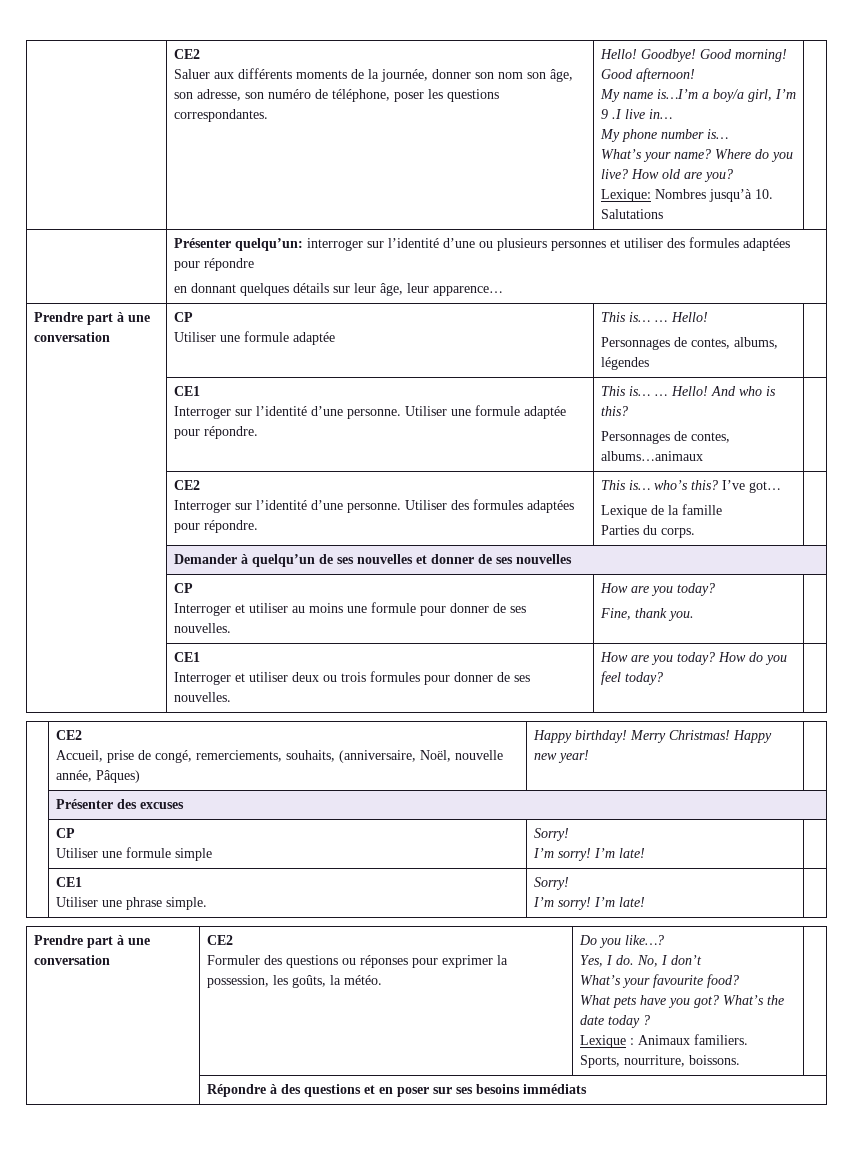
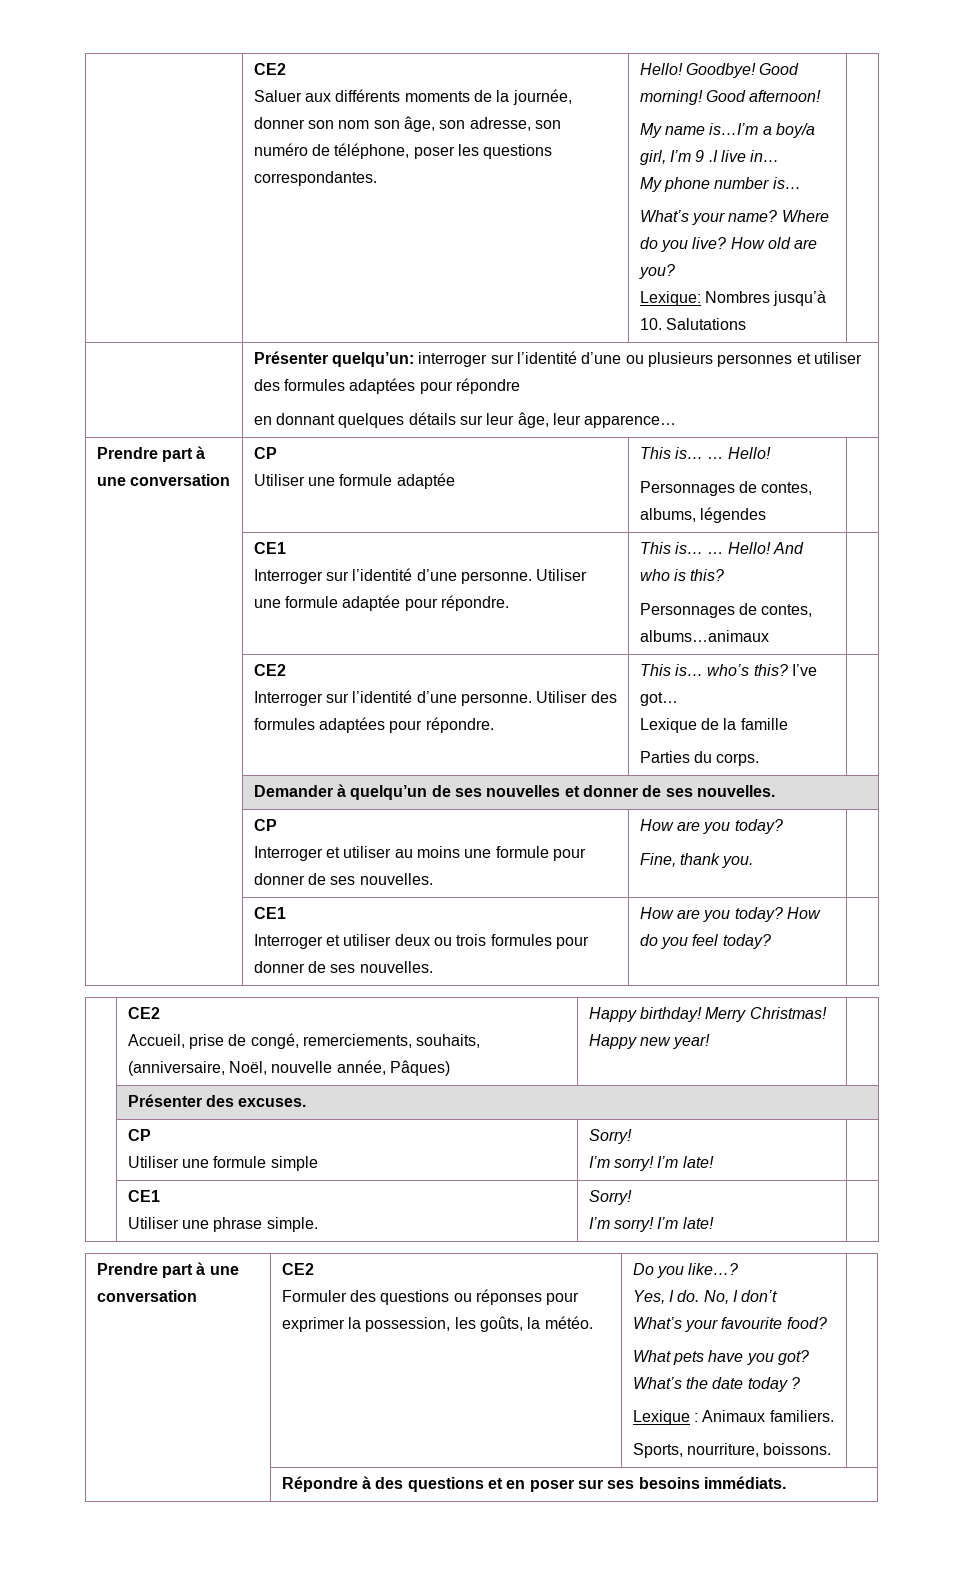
- | Demander à quelqu’un de ses nouvelles et donner de ses nouvelles
+ | Demander à quelqu’un de ses nouvelles et donner de ses nouvelles.
- | Présenter des excuses
+ | Présenter des excuses.
- | Répondre à des questions et en poser sur ses besoins immédiats
+ | Répondre à des questions et en poser sur ses besoins immédiats.

